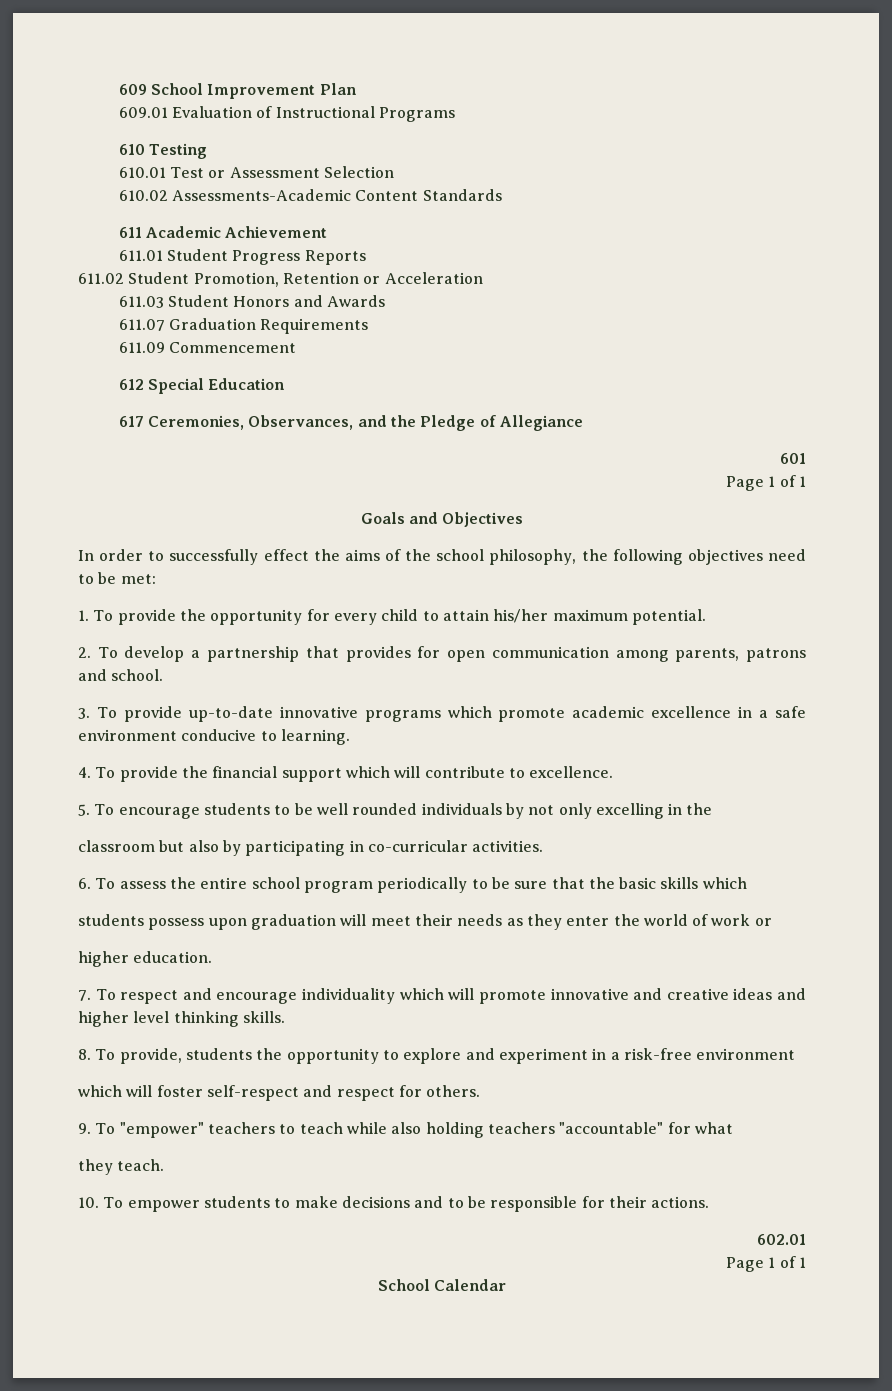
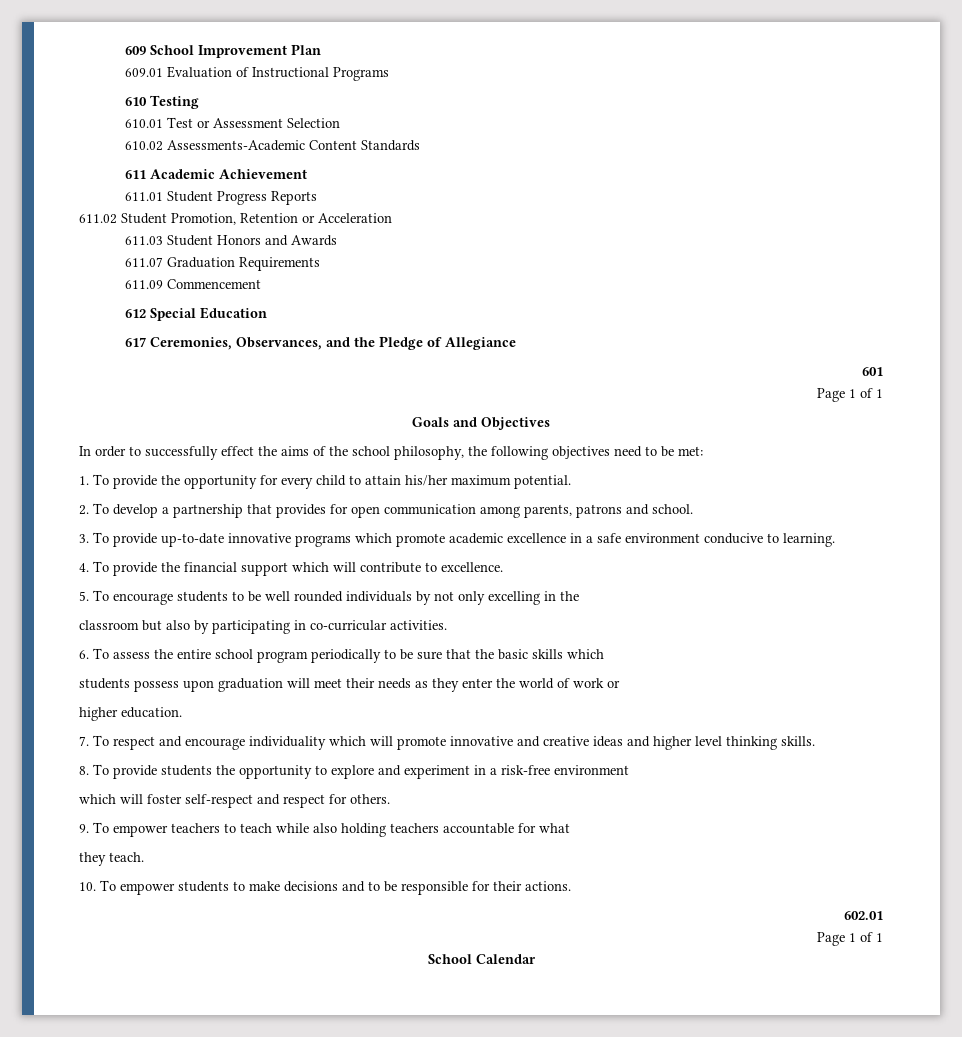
- 8. To provide, students the opportunity to explore and experiment in a risk-free environment
+ 8. To provide students the opportunity to explore and experiment in a risk-free environment
- 9. To "empower" teachers to teach while also holding teachers "accountable" for what
+ 9. To empower teachers to teach while also holding teachers accountable for what

